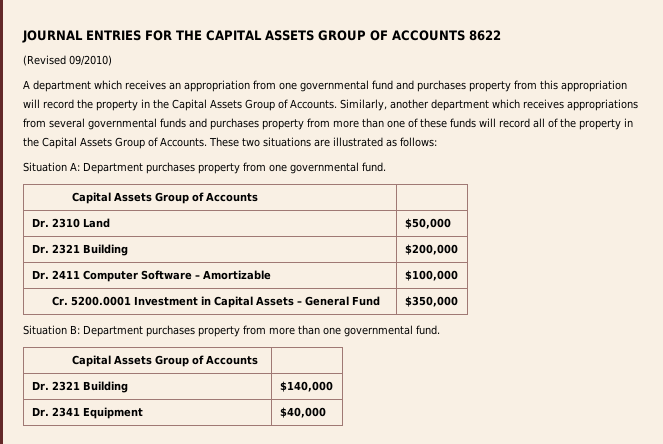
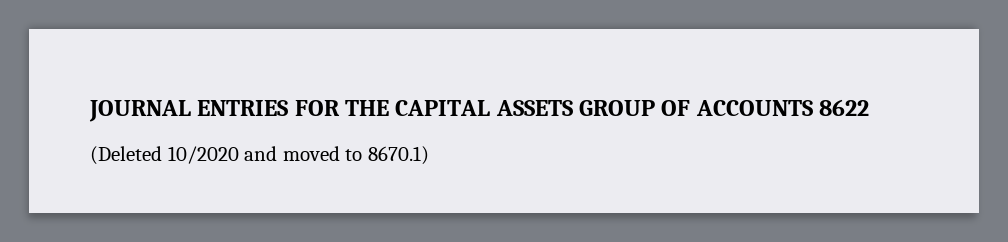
- (Revised 09/2010)
- A department which receives an appropriation from one governmental fund and purchases property from this appropriation will record the property in the Capital Assets Group of Accounts. Similarly, another department which receives appropriations from several governmental funds and purchases property from more than one of these funds will record all of the property in the Capital Assets Group of Accounts. These two situations are illustrated as follows:
- Situation A: Department purchases property from one governmental fund.
- Capital Assets Group of Accounts |
- Dr. 2310 Land | $50,000
- Dr. 2321 Building | $200,000
- Dr. 2411 Computer Software – Amortizable | $100,000
- Cr. 5200.0001 Investment in Capital Assets – General Fund | $350,000
- Situation B: Department purchases property from more than one governmental fund.
- Capital Assets Group of Accounts |
- Dr. 2321 Building | $140,000
- Dr. 2341 Equipment | $40,000
+ (Deleted 10/2020 and moved to 8670.1)

